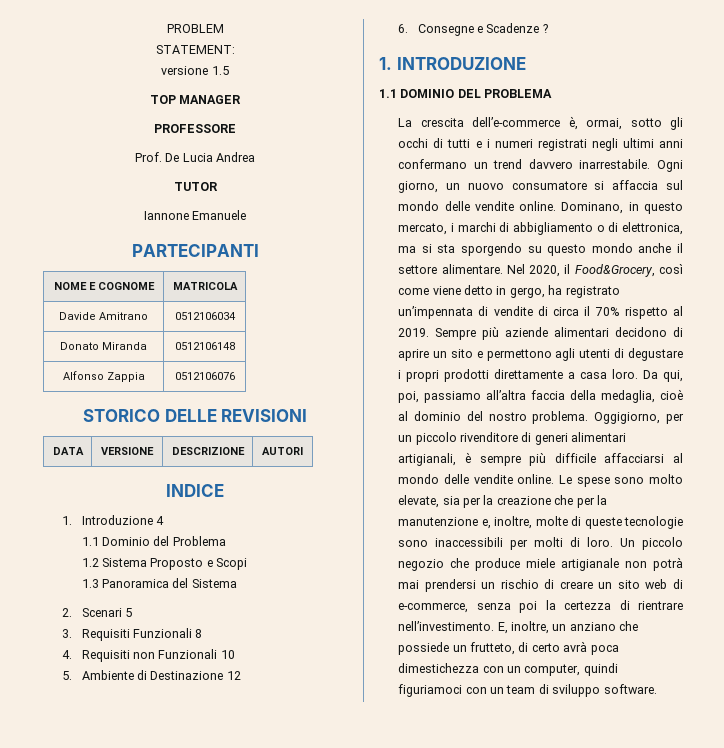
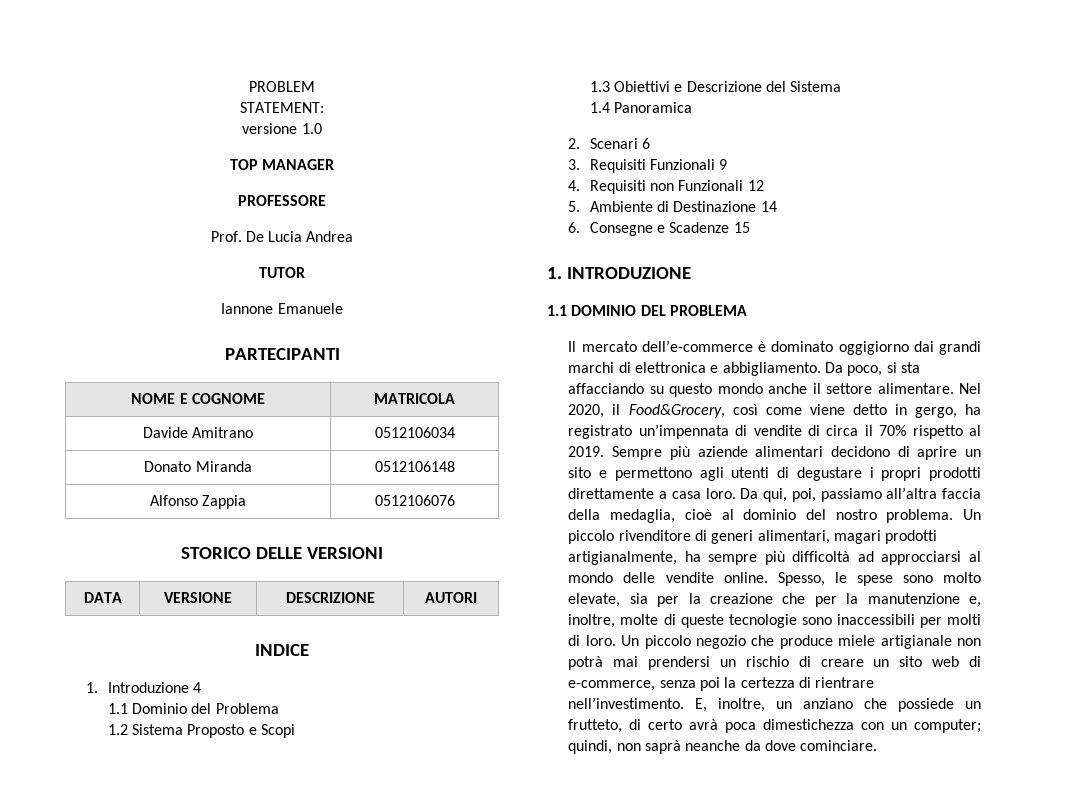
- versione 1.5
+ versione 1.0
- STORICO DELLE REVISIONI
+ STORICO DELLE VERSIONI
- 1.3 Panoramica del Sistema
+ 1.3 Obiettivi e Descrizione del Sistema
+ 1.4 Panoramica
- 2. Scenari 5
+ 2. Scenari 6
- 3. Requisiti Funzionali 8
+ 3. Requisiti Funzionali 9
- 4. Requisiti non Funzionali 10
+ 4. Requisiti non Funzionali 12
- 5. Ambiente di Destinazione 12
+ 5. Ambiente di Destinazione 14
- 6. Consegne e Scadenze ?
+ 6. Consegne e Scadenze 15
- La crescita dell’e-commerce è, ormai, sotto gli occhi di tutti e i numeri registrati negli ultimi anni confermano un trend davvero inarrestabile. Ogni giorno, un nuovo consumatore si affaccia sul mondo delle vendite online. Dominano, in questo mercato, i marchi di abbigliamento o di elettronica, ma si sta sporgendo su questo mondo anche il settore alimentare.
+ Il mercato dell’e-commerce è dominato oggigiorno dai grandi marchi di elettronica e abbigliamento. Da poco, si sta affacciando su questo mondo anche il settore alimentare.
- Oggigiorno, per un piccolo rivenditore di generi alimentari artigianali, è sempre più difficile affacciarsi al mondo delle vendite online.
+ Un piccolo rivenditore di generi alimentari, magari prodotti artigianalmente, ha sempre più difficoltà ad approcciarsi al mondo delle vendite online.
- Le spese sono molto elevate, sia per la creazione che per la manutenzione e, inoltre, molte di queste tecnologie sono inaccessibili per molti di loro.
+ Spesso, le spese sono molto elevate, sia per la creazione che per la manutenzione e, inoltre, molte di queste tecnologie sono inaccessibili per molti di loro.
- E, inoltre, un anziano che possiede un frutteto, di certo avrà poca dimestichezza con un computer, quindi figuriamoci con un team di sviluppo software.
+ E, inoltre, un anziano che possiede un frutteto, di certo avrà poca dimestichezza con un computer; quindi, non saprà neanche da dove cominciare.

